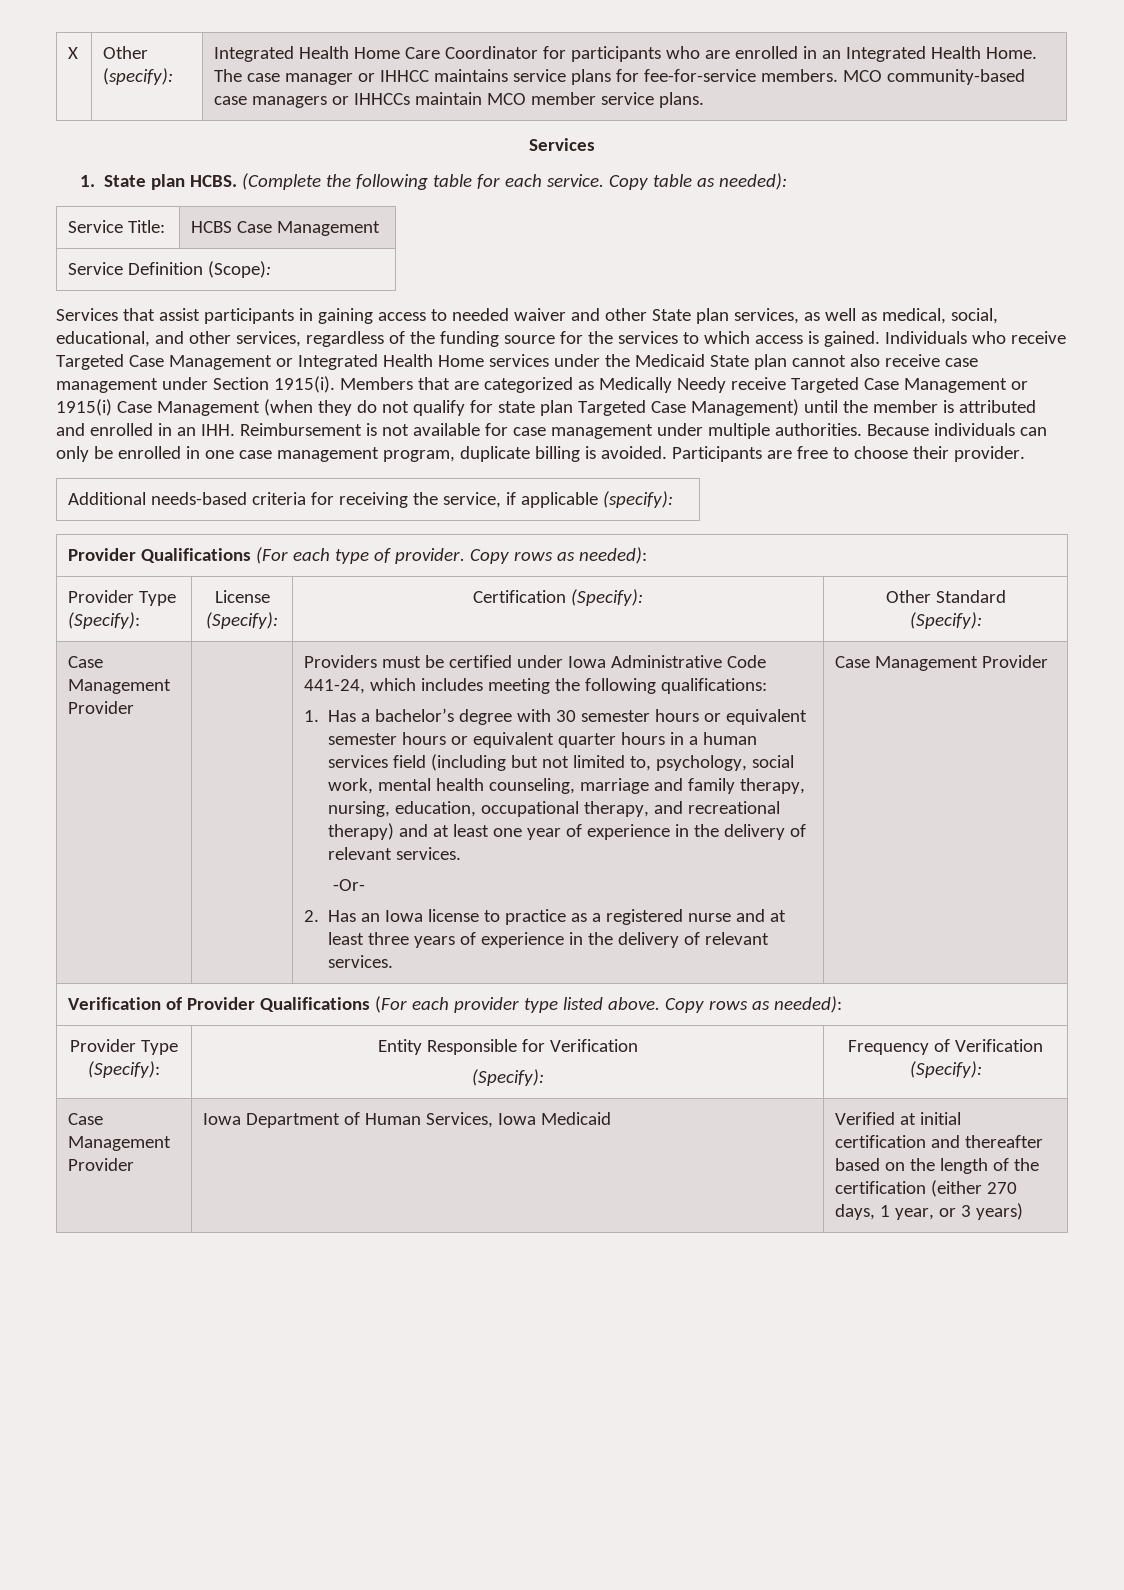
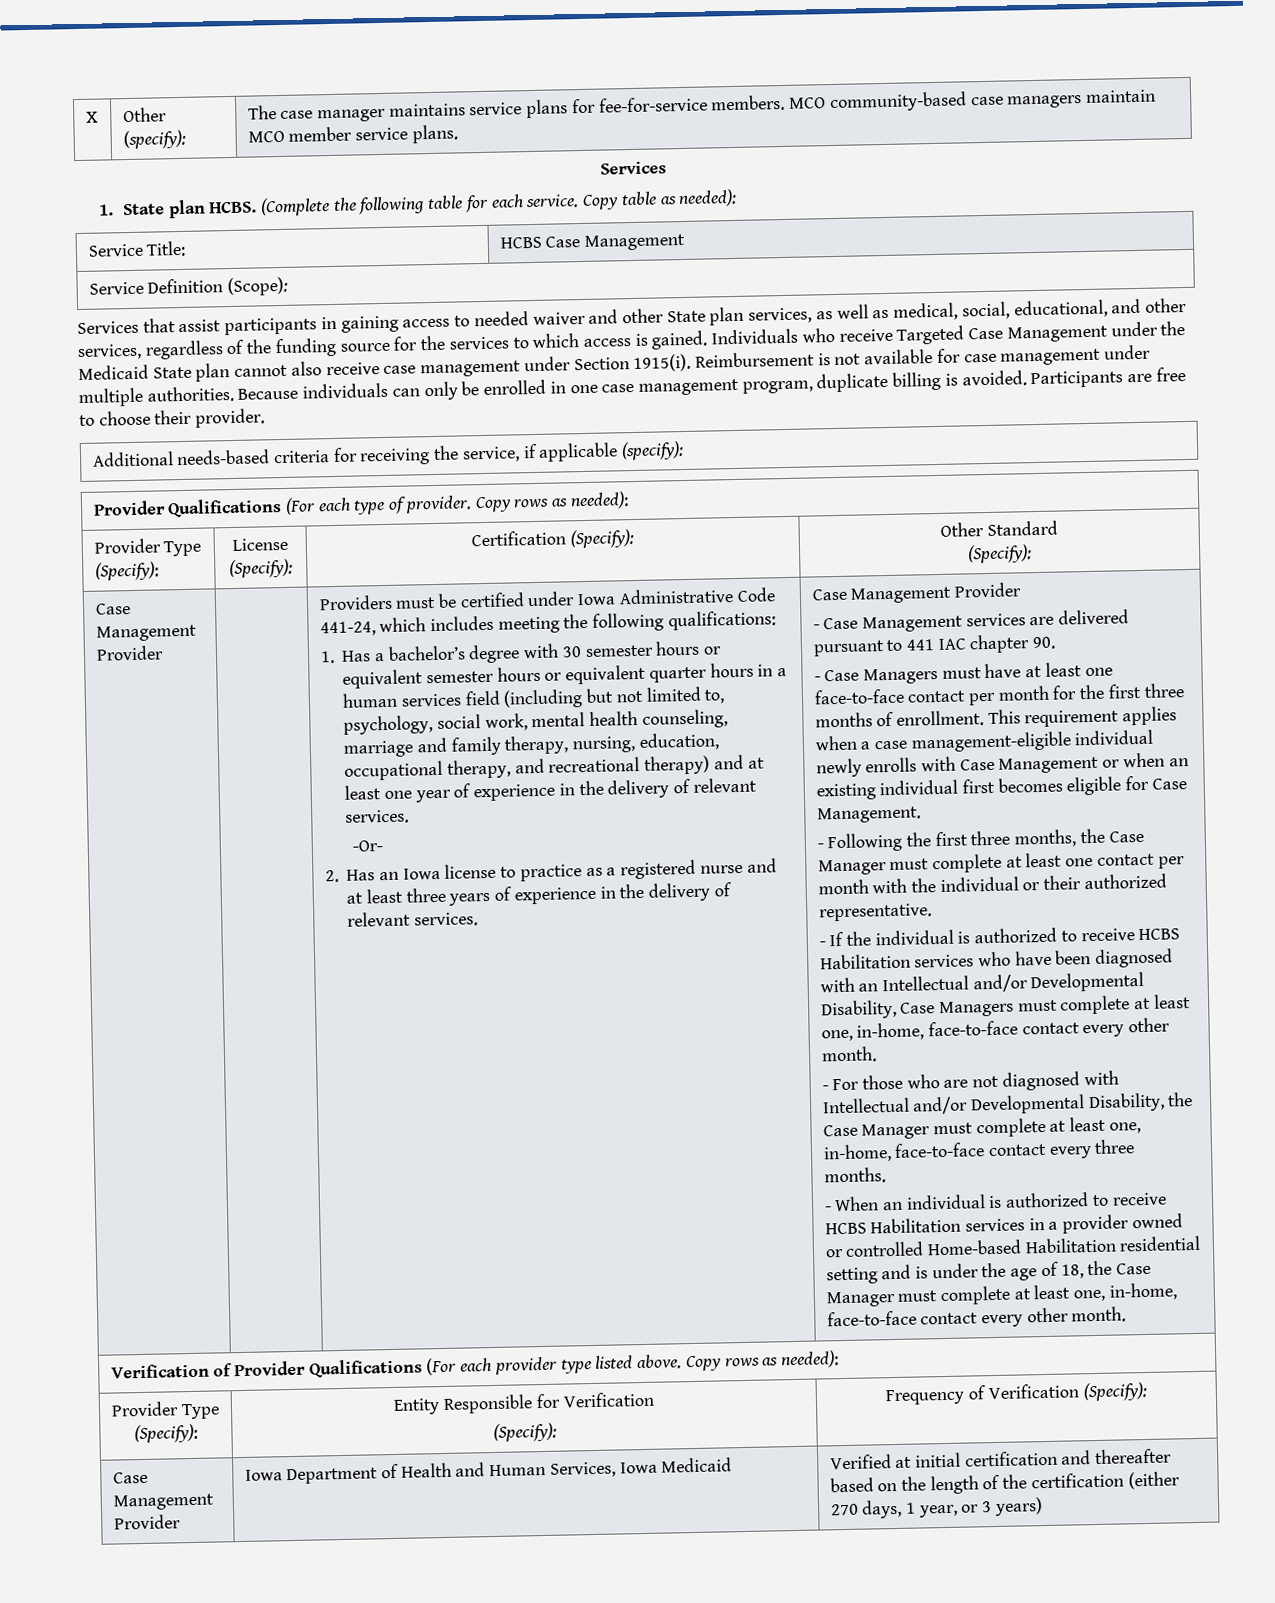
- X | Other (specify): | Integrated Health Home Care Coordinator for participants who are enrolled in an Integrated Health Home. The case manager or IHHCC maintains service plans for fee-for-service members. MCO community-based case managers or IHHCCs maintain MCO member service plans.
+ X | Other (specify): | The case manager maintains service plans for fee-for-service members. MCO community-based case managers maintain MCO member service plans.
- Individuals who receive Targeted Case Management or Integrated Health Home services under the Medicaid State plan cannot also receive case management under Section 1915(i).
+ Individuals who receive Targeted Case Management under the Medicaid State plan cannot also receive case management under Section 1915(i).
- Members that are categorized as Medically Needy receive Targeted Case Management or 1915(i) Case Management (when they do not qualify for state plan Targeted Case Management) until the member is attributed and enrolled in an IHH. Reimbursement is not available for case management under multiple authorities.
+ Reimbursement is not available for case management under multiple authorities.
+ - Case Management services are delivered pursuant to 441 IAC chapter 90.
+ - Case Managers must have at least one face-to-face contact per month for the first three months of enrollment. This requirement applies when a case management-eligible individual newly enrolls with Case Management or when an existing individual first becomes eligible for Case Management.
+ - Following the first three months, the Case Manager must complete at least one contact per month with the individual or their authorized representative.
+ - If the individual is authorized to receive HCBS Habilitation services who have been diagnosed with an Intellectual and/or Developmental Disability, Case Managers must complete at least one, in-home, face-to-face contact every other month.
+ - For those who are not diagnosed with Intellectual and/or Developmental Disability, the Case Manager must complete at least one, in-home, face-to-face contact every three months.
+ - When an individual is authorized to receive HCBS Habilitation services in a provider owned or controlled Home-based Habilitation residential setting and is under the age of 18, the Case Manager must complete at least one, in-home, face-to-face contact every other month.
- Case Management Provider | Iowa Department of Human Services, Iowa Medicaid | Verified at initial certification and thereafter based on the length of the certification (either 270 days, 1 year, or 3 years)
+ Case Management Provider | Iowa Department of Health and Human Services, Iowa Medicaid | Verified at initial certification and thereafter based on the length of the certification (either 270 days, 1 year, or 3 years)

